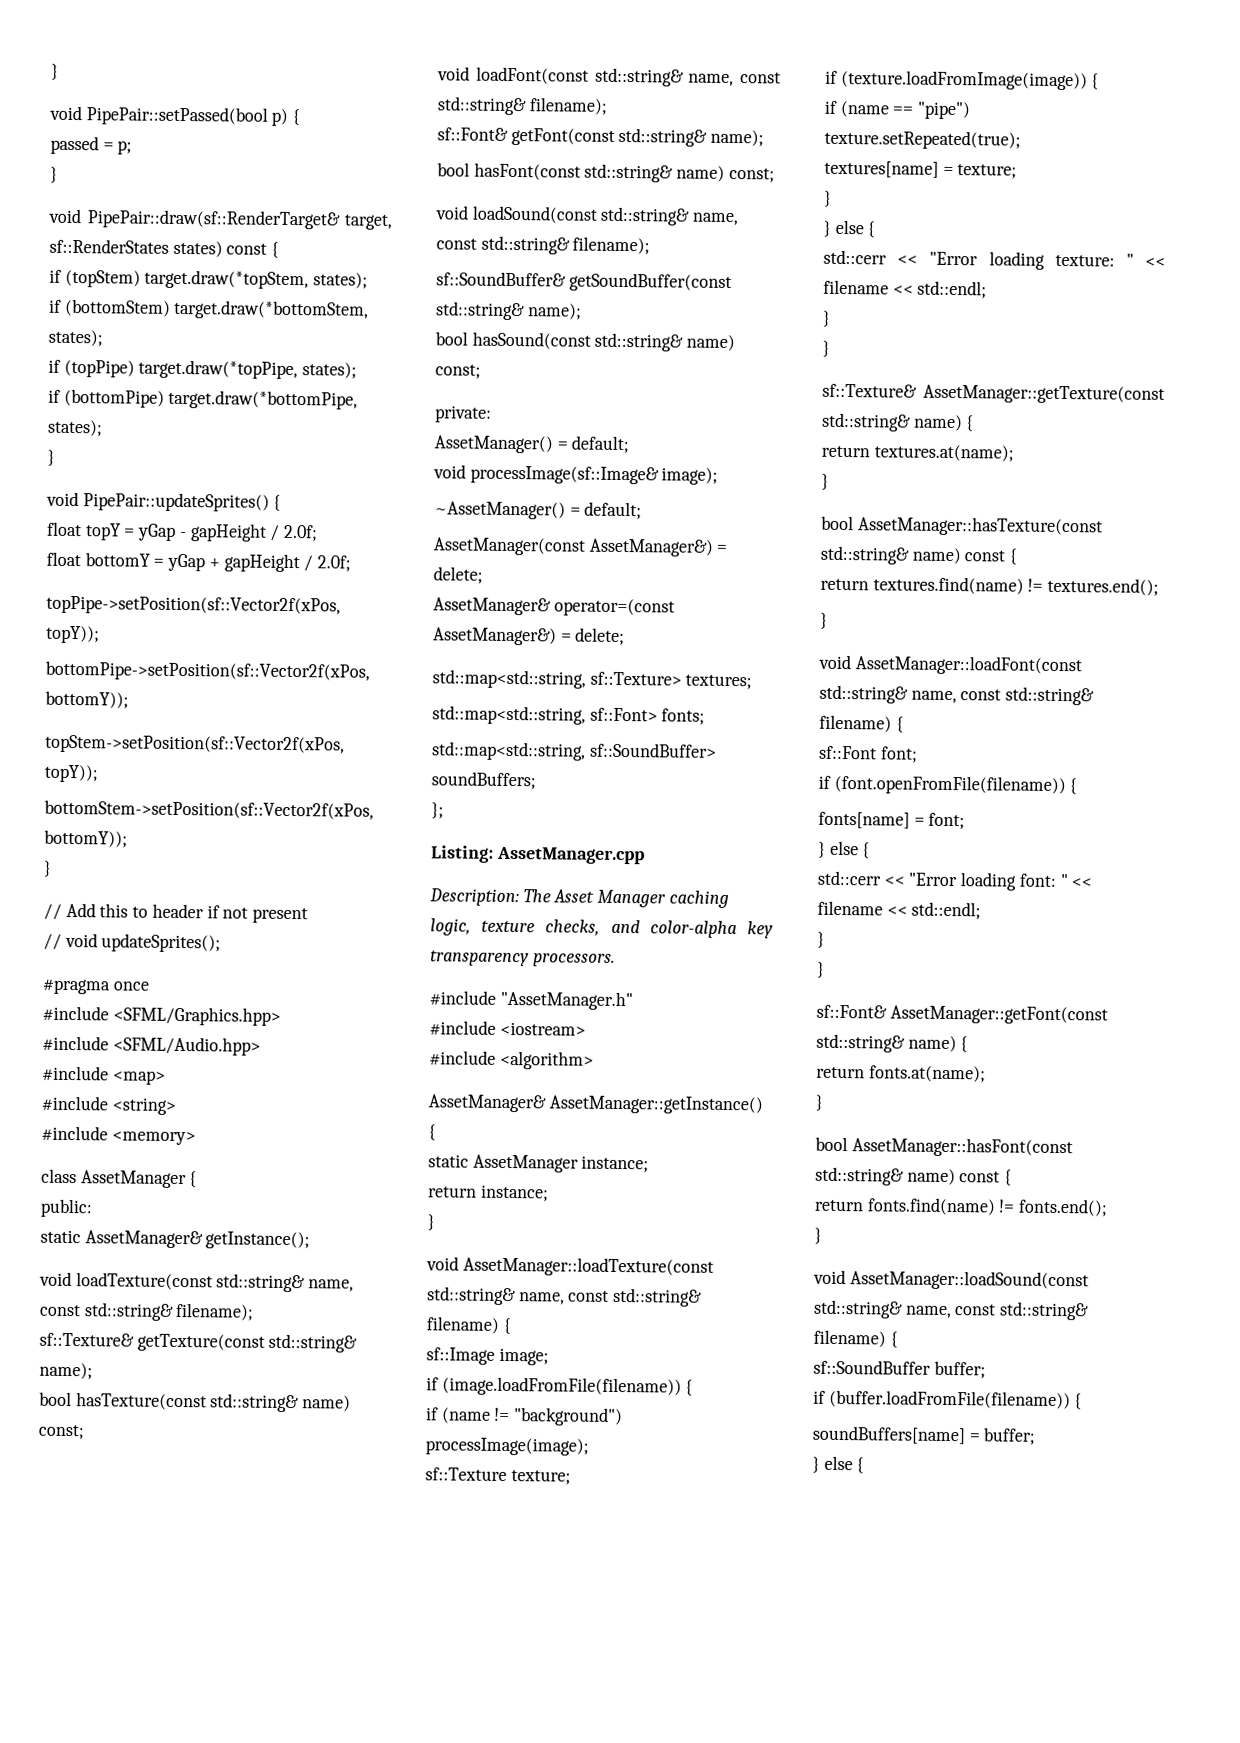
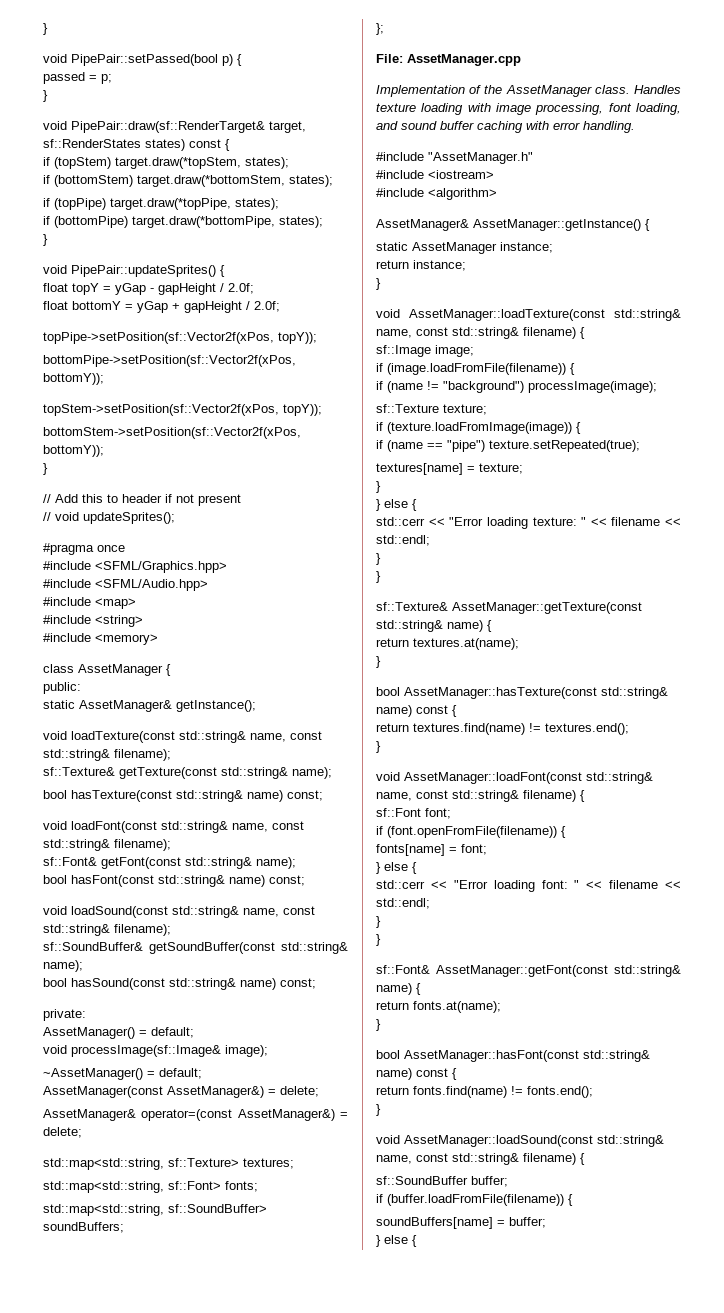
- Listing: AssetManager.cpp
+ File: AssetManager.cpp
- Description: The Asset Manager caching logic, texture checks, and color-alpha key transparency processors.
+ Implementation of the AssetManager class. Handles texture loading with image processing, font loading, and sound buffer caching with error handling.

